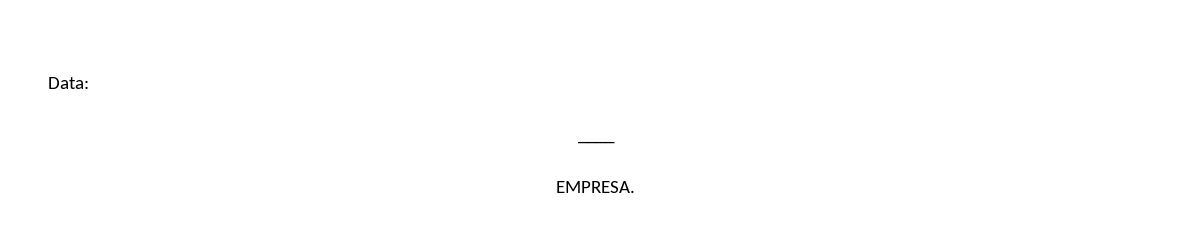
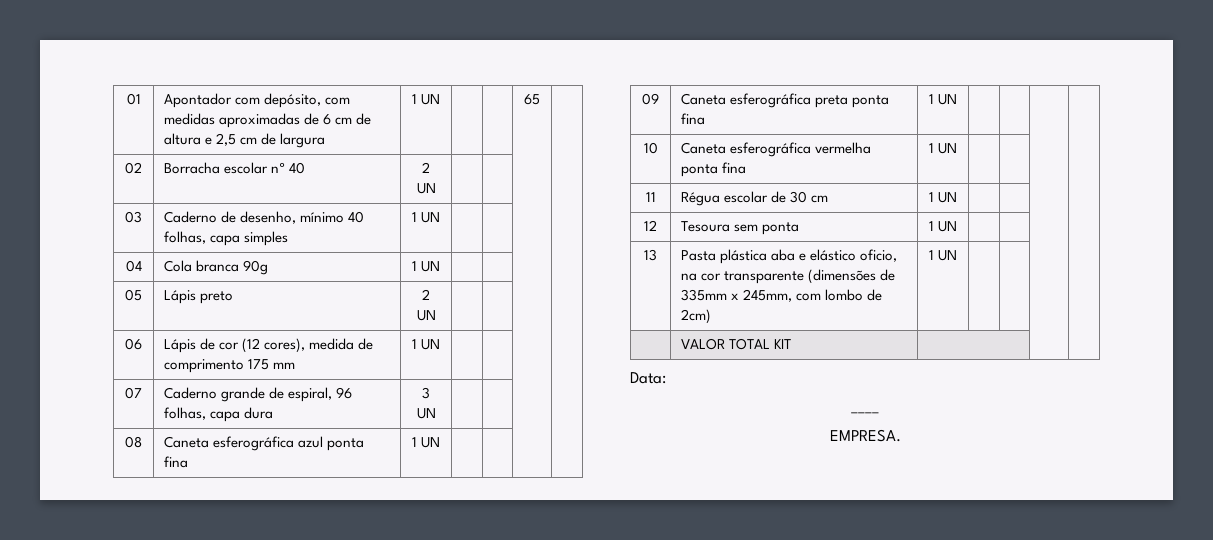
+ 01 | Apontador com depósito, com medidas aproximadas de 6 cm de altura e 2,5 cm de largura | 1 UN | | | 65 |
+ 02 | Borracha escolar nº 40 | 2 UN | | | |
+ 03 | Caderno de desenho, mínimo 40 folhas, capa simples | 1 UN | | | |
+ 04 | Cola branca 90g | 1 UN | | | |
+ 05 | Lápis preto | 2 UN | | | |
+ 06 | Lápis de cor (12 cores), medida de comprimento 175 mm | 1 UN | | | |
+ 07 | Caderno grande de espiral, 96 folhas, capa dura | 3 UN | | | |
+ 08 | Caneta esferográfica azul ponta fina | 1 UN | | | |
+ 09 | Caneta esferográfica preta ponta fina | 1 UN | | | |
+ 10 | Caneta esferográfica vermelha ponta fina | 1 UN | | | |
+ 11 | Régua escolar de 30 cm | 1 UN | | | |
+ 12 | Tesoura sem ponta | 1 UN | | | |
+ 13 | Pasta plástica aba e elástico oficio, na cor transparente (dimensões de 335mm x 245mm, com lombo de 2cm) | 1 UN | | | |
+ | VALOR TOTAL KIT | | |

